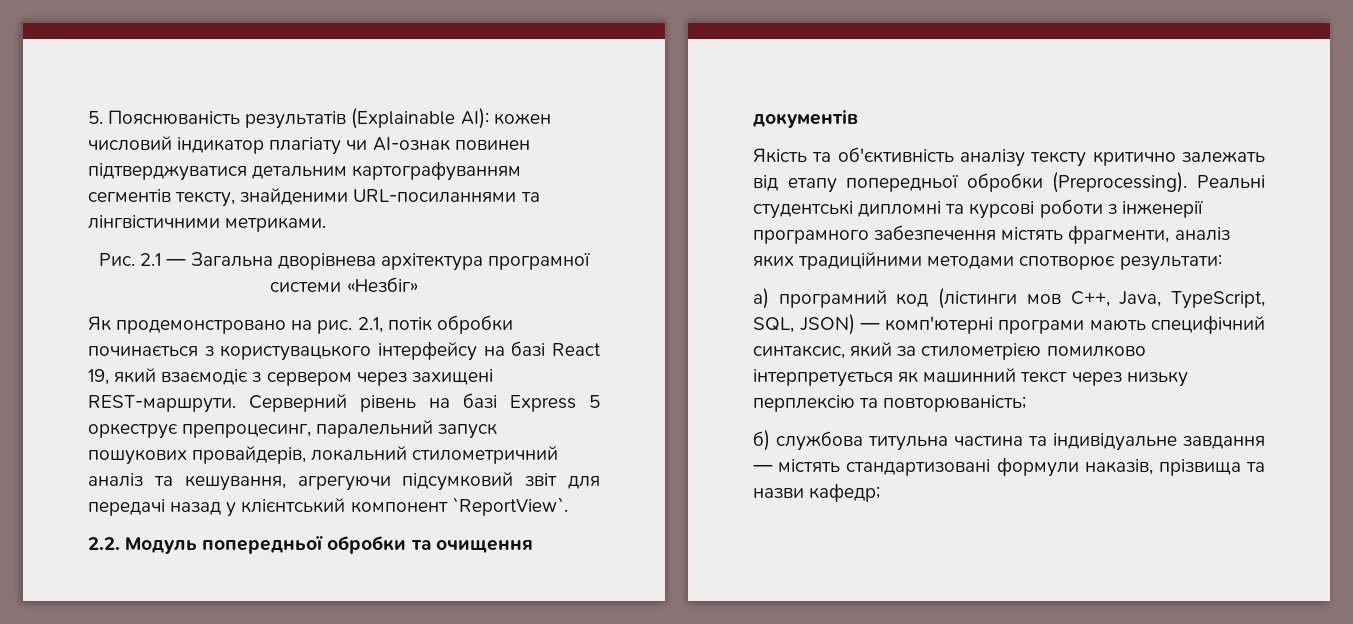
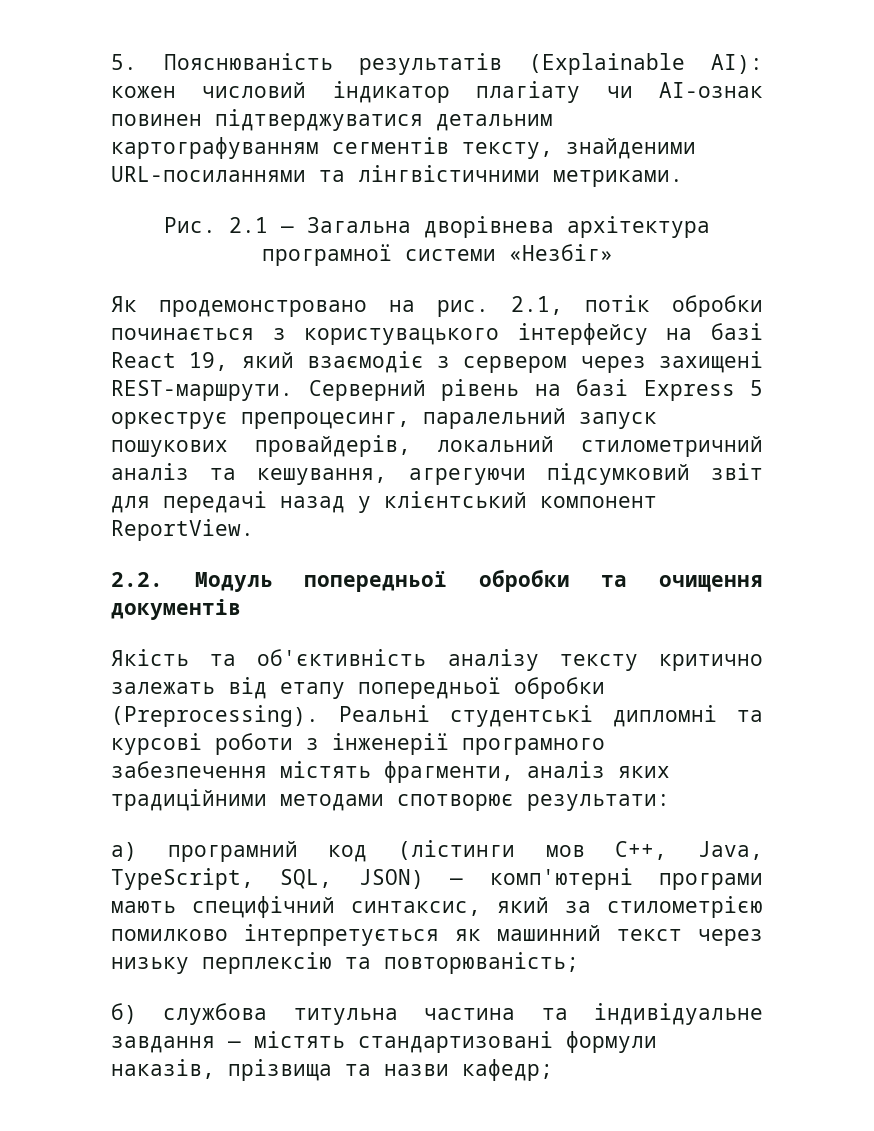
- Серверний рівень на базі Express 5 оркеструє препроцесинг, паралельний запуск пошукових провайдерів, локальний стилометричний аналіз та кешування, агрегуючи підсумковий звіт для передачі назад у клієнтський компонент `ReportView`.
+ Серверний рівень на базі Express 5 оркеструє препроцесинг, паралельний запуск пошукових провайдерів, локальний стилометричний аналіз та кешування, агрегуючи підсумковий звіт для передачі назад у клієнтський компонент ReportView.

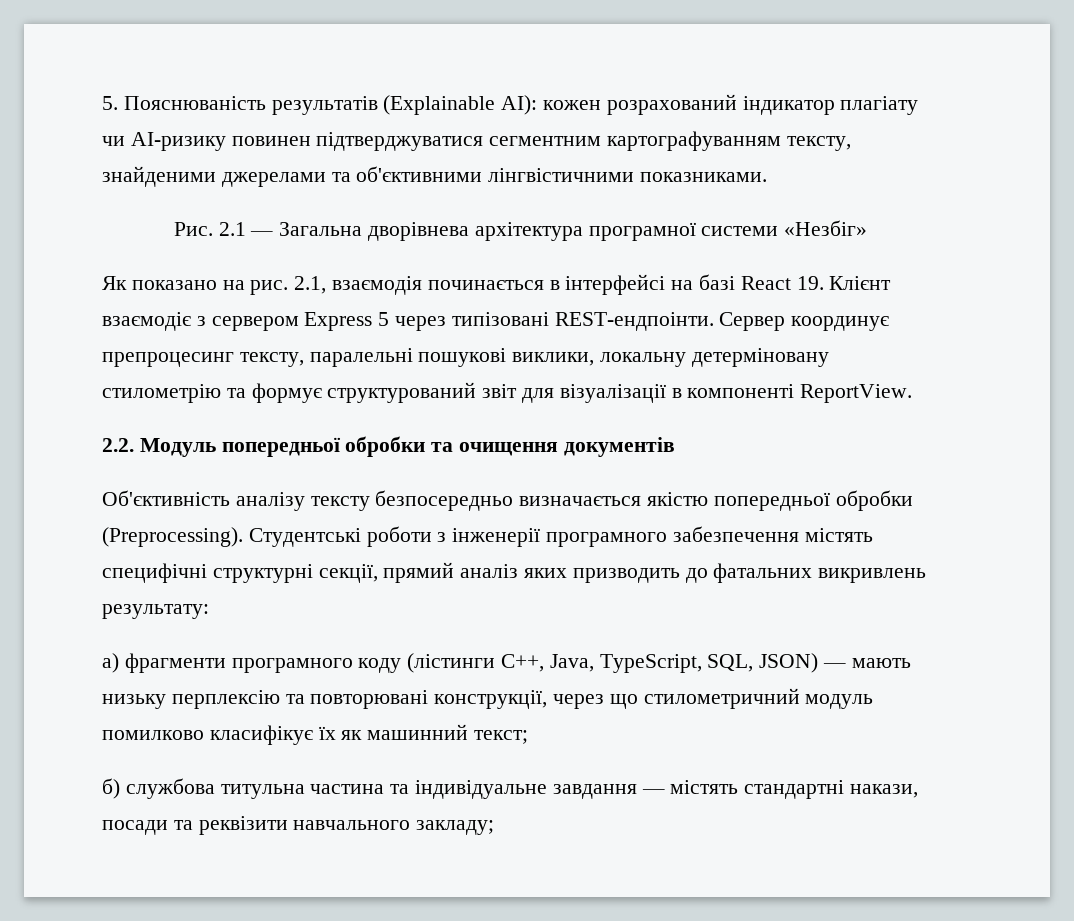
- 5. Пояснюваність результатів (Explainable AI): кожен числовий індикатор плагіату чи AI-ознак повинен підтверджуватися детальним картографуванням сегментів тексту, знайденими URL-посиланнями та лінгвістичними метриками.
+ 5. Пояснюваність результатів (Explainable AI): кожен розрахований індикатор плагіату чи AI-ризику повинен підтверджуватися сегментним картографуванням тексту, знайденими джерелами та об'єктивними лінгвістичними показниками.
- Як продемонстровано на рис.
+ Як показано на рис.
- 2.1, потік обробки починається з користувацького інтерфейсу на базі React 19, який взаємодіє з сервером через захищені REST-маршрути. Серверний рівень на базі Express 5 оркеструє препроцесинг, паралельний запуск пошукових провайдерів, локальний стилометричний аналіз та кешування, агрегуючи підсумковий звіт для передачі назад у клієнтський компонент ReportView.
+ 2.1, взаємодія починається в інтерфейсі на базі React 19. Клієнт взаємодіє з сервером Express 5 через типізовані REST-ендпоінти. Сервер координує препроцесинг тексту, паралельні пошукові виклики, локальну детерміновану стилометрію та формує структурований звіт для візуалізації в компоненті ReportView.
- Якість та об'єктивність аналізу тексту критично залежать від етапу попередньої обробки (Preprocessing). Реальні студентські дипломні та курсові роботи з інженерії програмного забезпечення містять фрагменти, аналіз яких традиційними методами спотворює результати:
- а) програмний код (лістинги мов C++, Java, TypeScript, SQL, JSON) — комп'ютерні програми мають специфічний синтаксис, який за стилометрією помилково інтерпретується як машинний текст через низьку перплексію та повторюваність;
+ Об'єктивність аналізу тексту безпосередньо визначається якістю попередньої обробки (Preprocessing). Студентські роботи з інженерії програмного забезпечення містять специфічні структурні секції, прямий аналіз яких призводить до фатальних викривлень результату:
+ а) фрагменти програмного коду (лістинги C++, Java, TypeScript, SQL, JSON) — мають низьку перплексію та повторювані конструкції, через що стилометричний модуль помилково класифікує їх як машинний текст;
- б) службова титульна частина та індивідуальне завдання — містять стандартизовані формули наказів, прізвища та назви кафедр;
+ б) службова титульна частина та індивідуальне завдання — містять стандартні накази, посади та реквізити навчального закладу;

